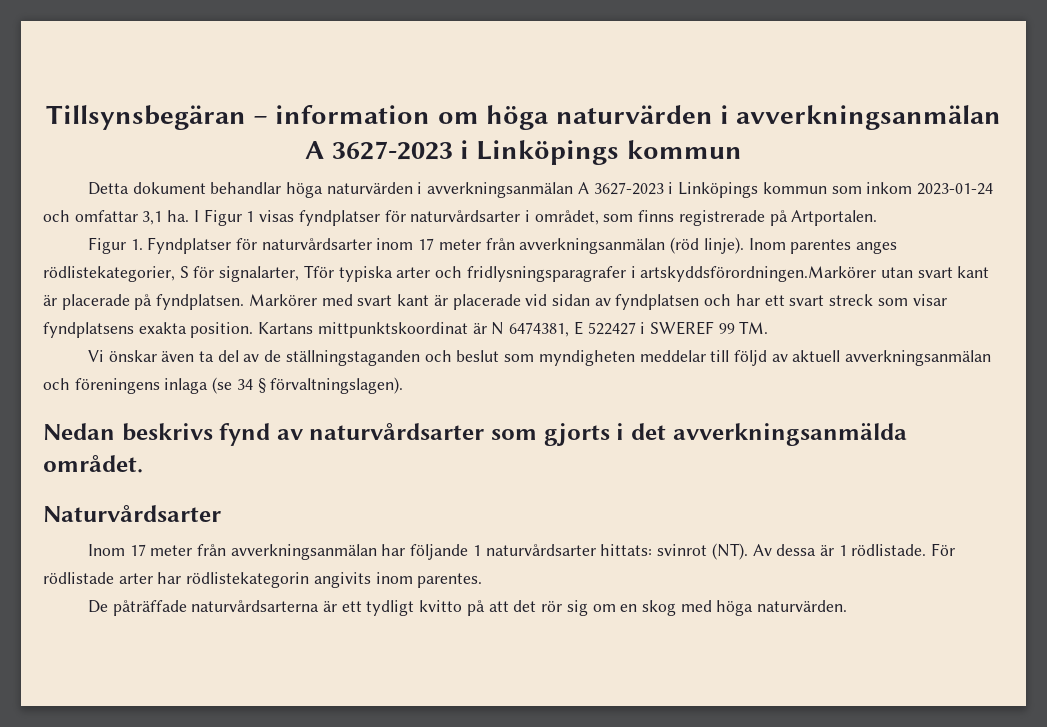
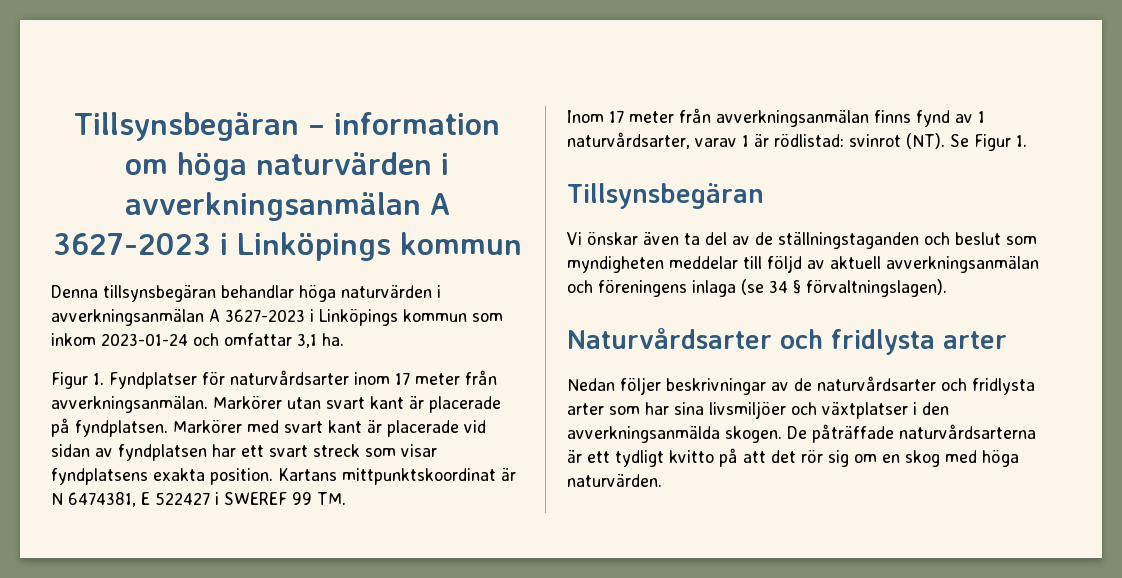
- Detta dokument behandlar höga naturvärden i avverkningsanmälan A 3627-2023 i Linköpings kommun som inkom 2023-01-24 och omfattar 3,1 ha. I Figur 1 visas fyndplatser för naturvårdsarter i området, som finns registrerade på Artportalen.
+ Denna tillsynsbegäran behandlar höga naturvärden i avverkningsanmälan A 3627-2023 i Linköpings kommun som inkom 2023-01-24 och omfattar 3,1 ha.
- Figur 1. Fyndplatser för naturvårdsarter inom 17 meter från avverkningsanmälan (röd linje). Inom parentes anges rödlistekategorier, S för signalarter, Tför typiska arter och fridlysningsparagrafer i artskyddsförordningen.Markörer utan svart kant är placerade på fyndplatsen.
+ Figur 1. Fyndplatser för naturvårdsarter inom 17 meter från avverkningsanmälan. Markörer utan svart kant är placerade på fyndplatsen.
- Markörer med svart kant är placerade vid sidan av fyndplatsen och har ett svart streck som visar fyndplatsens exakta position.
+ Markörer med svart kant är placerade vid sidan av fyndplatsen har ett svart streck som visar fyndplatsens exakta position.
+ Inom 17 meter från avverkningsanmälan finns fynd av 1 naturvårdsarter, varav 1 är rödlistad: svinrot (NT). Se Figur 1.
+ Tillsynsbegäran
- Nedan beskrivs fynd av naturvårdsarter som gjorts i det avverkningsanmälda området.
- Naturvårdsarter
- Inom 17 meter från avverkningsanmälan har följande 1 naturvårdsarter hittats: svinrot (NT). Av dessa är 1 rödlistade. För rödlistade arter har rödlistekategorin angivits inom parentes.
- De påträffade naturvårdsarterna är ett tydligt kvitto på att det rör sig om en skog med höga naturvärden.
+ Naturvårdsarter och fridlysta arter
+ Nedan följer beskrivningar av de naturvårdsarter och fridlysta arter som har sina livsmiljöer och växtplatser i den avverkningsanmälda skogen. De påträffade naturvårdsarterna är ett tydligt kvitto på att det rör sig om en skog med höga naturvärden.

